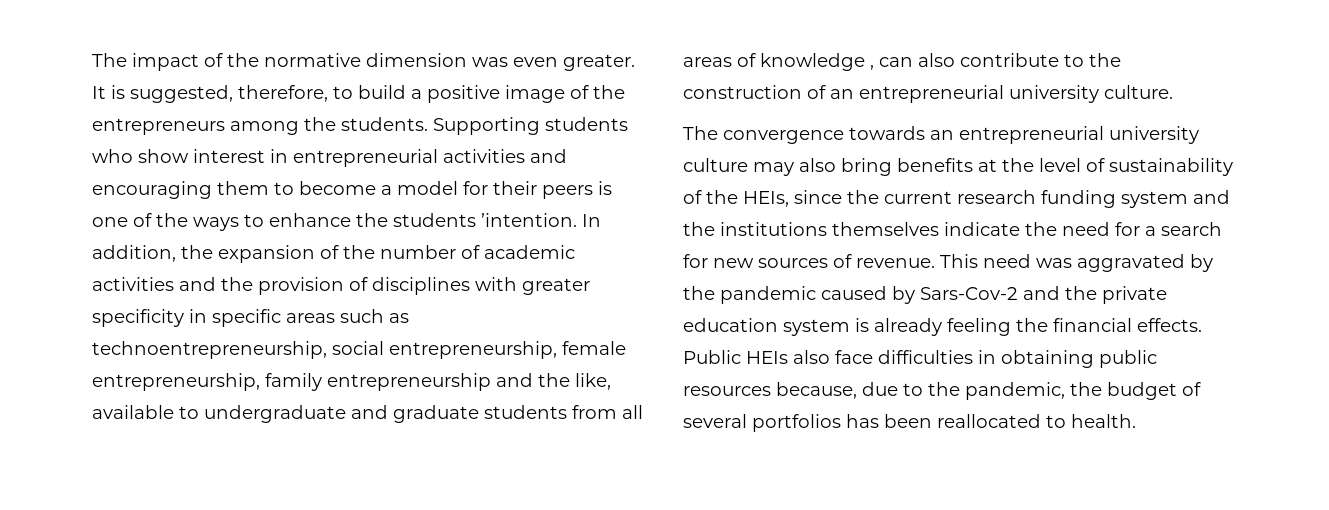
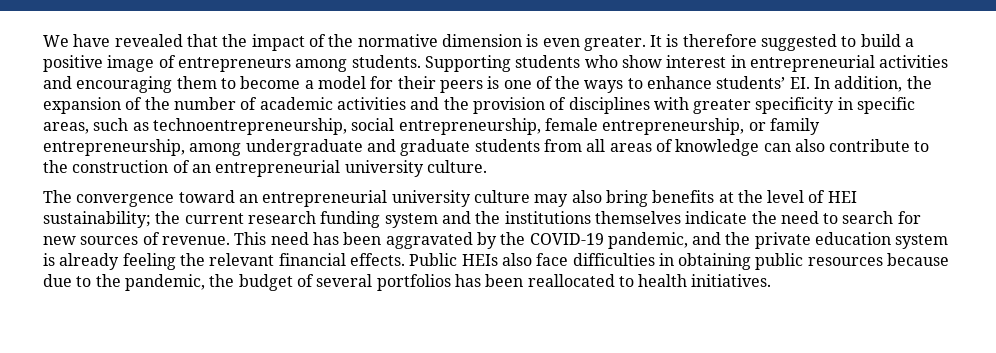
- The impact of the normative dimension was even greater.
+ We have revealed that the impact of the normative dimension is even greater.
- It is suggested, therefore, to build a positive image of the entrepreneurs among the students.
+ It is therefore suggested to build a positive image of entrepreneurs among students.
- Supporting students who show interest in entrepreneurial activities and encouraging them to become a model for their peers is one of the ways to enhance the students ’intention. In addition, the expansion of the number of academic activities and the provision of disciplines with greater specificity in specific areas such as technoentrepreneurship, social entrepreneurship, female entrepreneurship, family entrepreneurship and the like, available to undergraduate and graduate students from all areas of knowledge , can also contribute to the construction of an entrepreneurial university culture.
+ Supporting students who show interest in entrepreneurial activities and encouraging them to become a model for their peers is one of the ways to enhance students’ EI. In addition, the expansion of the number of academic activities and the provision of disciplines with greater specificity in specific areas, such as technoentrepreneurship, social entrepreneurship, female entrepreneurship, or family entrepreneurship, among undergraduate and graduate students from all areas of knowledge can also contribute to the construction of an entrepreneurial university culture.
- The convergence towards an entrepreneurial university culture may also bring benefits at the level of sustainability of the HEIs, since the current research funding system and the institutions themselves indicate the need for a search for new sources of revenue.
+ The convergence toward an entrepreneurial university culture may also bring benefits at the level of HEI sustainability; the current research funding system and the institutions themselves indicate the need to search for new sources of revenue.
- This need was aggravated by the pandemic caused by Sars-Cov-2 and the private education system is already feeling the financial effects.
+ This need has been aggravated by the COVID-19 pandemic, and the private education system is already feeling the relevant financial effects.
- Public HEIs also face difficulties in obtaining public resources because, due to the pandemic, the budget of several portfolios has been reallocated to health.
+ Public HEIs also face difficulties in obtaining public resources because due to the pandemic, the budget of several portfolios has been reallocated to health initiatives.

